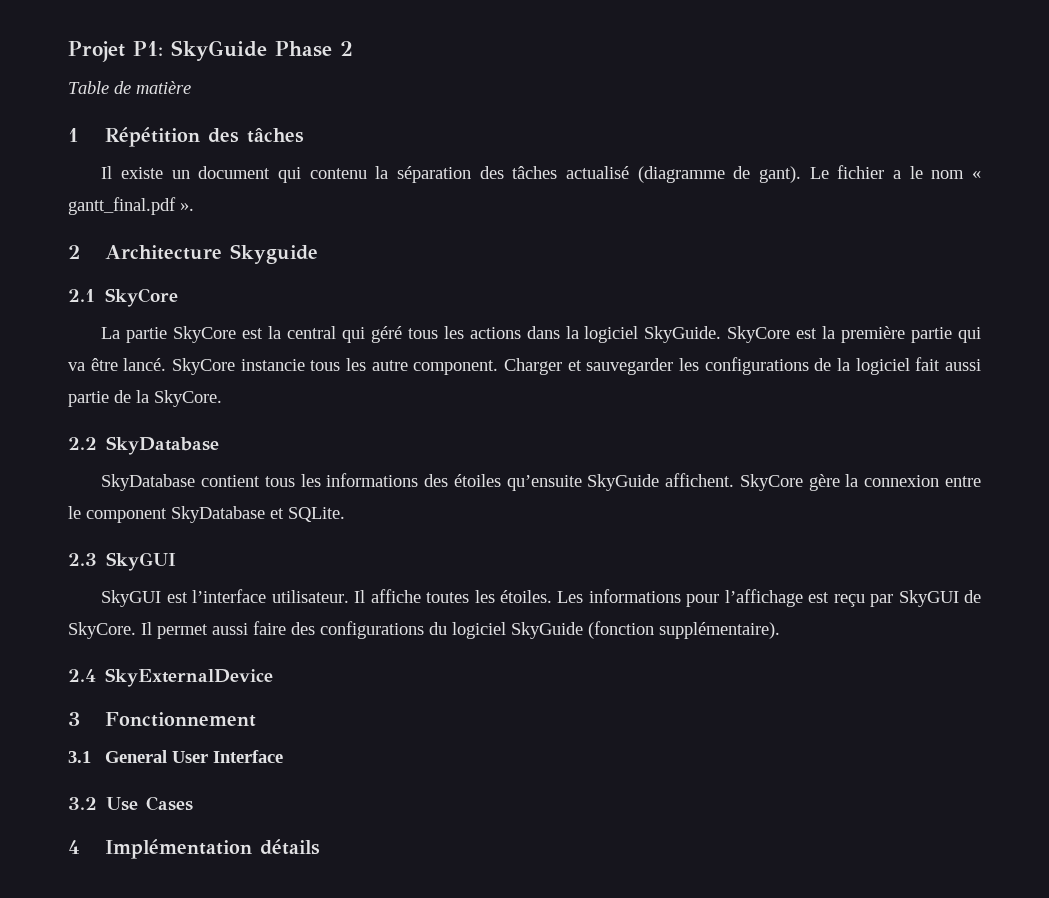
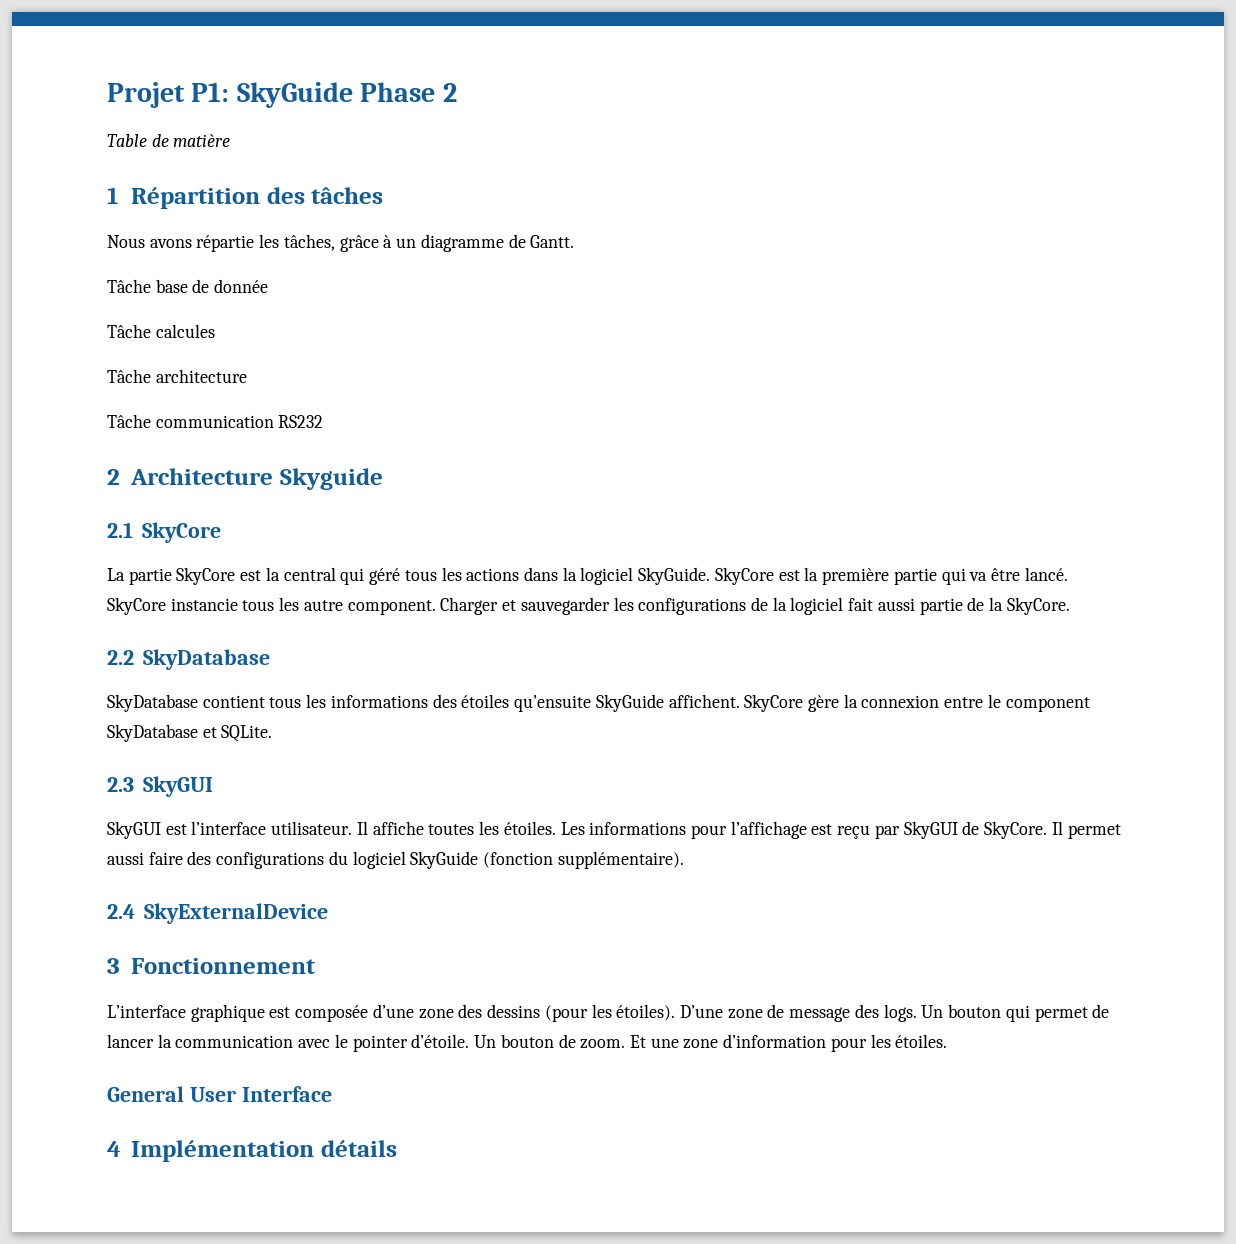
- 1 Répétition des tâches
+ 1 Répartition des tâches
- Il existe un document qui contenu la séparation des tâches actualisé (diagramme de gant). Le fichier a le nom « gantt_final.pdf ».
+ Nous avons répartie les tâches, grâce à un diagramme de Gantt.
+ Tâche base de donnée
+ Tâche calcules
+ Tâche architecture
+ Tâche communication RS232
- 3.1 General User Interface
+ L’interface graphique est composée d’une zone des dessins (pour les étoiles). D’une zone de message des logs. Un bouton qui permet de lancer la communication avec le pointer d’étoile. Un bouton de zoom. Et une zone d’information pour les étoiles.
+ General User Interface
- 3.2 Use Cases

